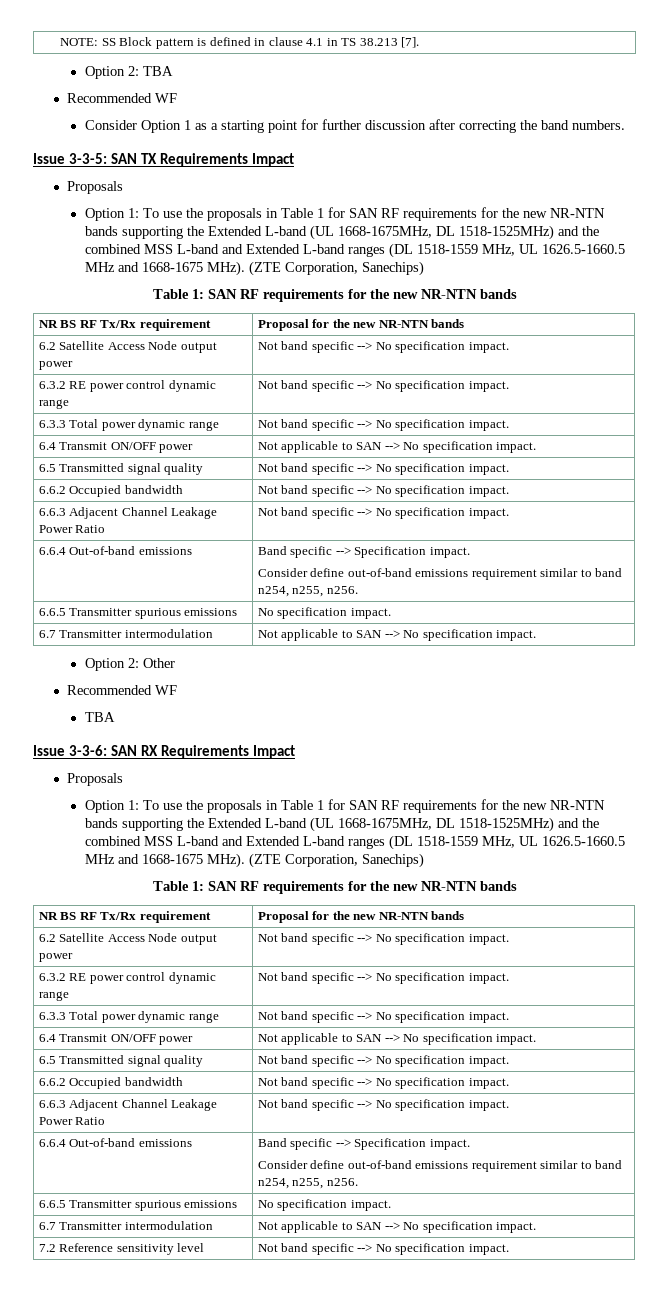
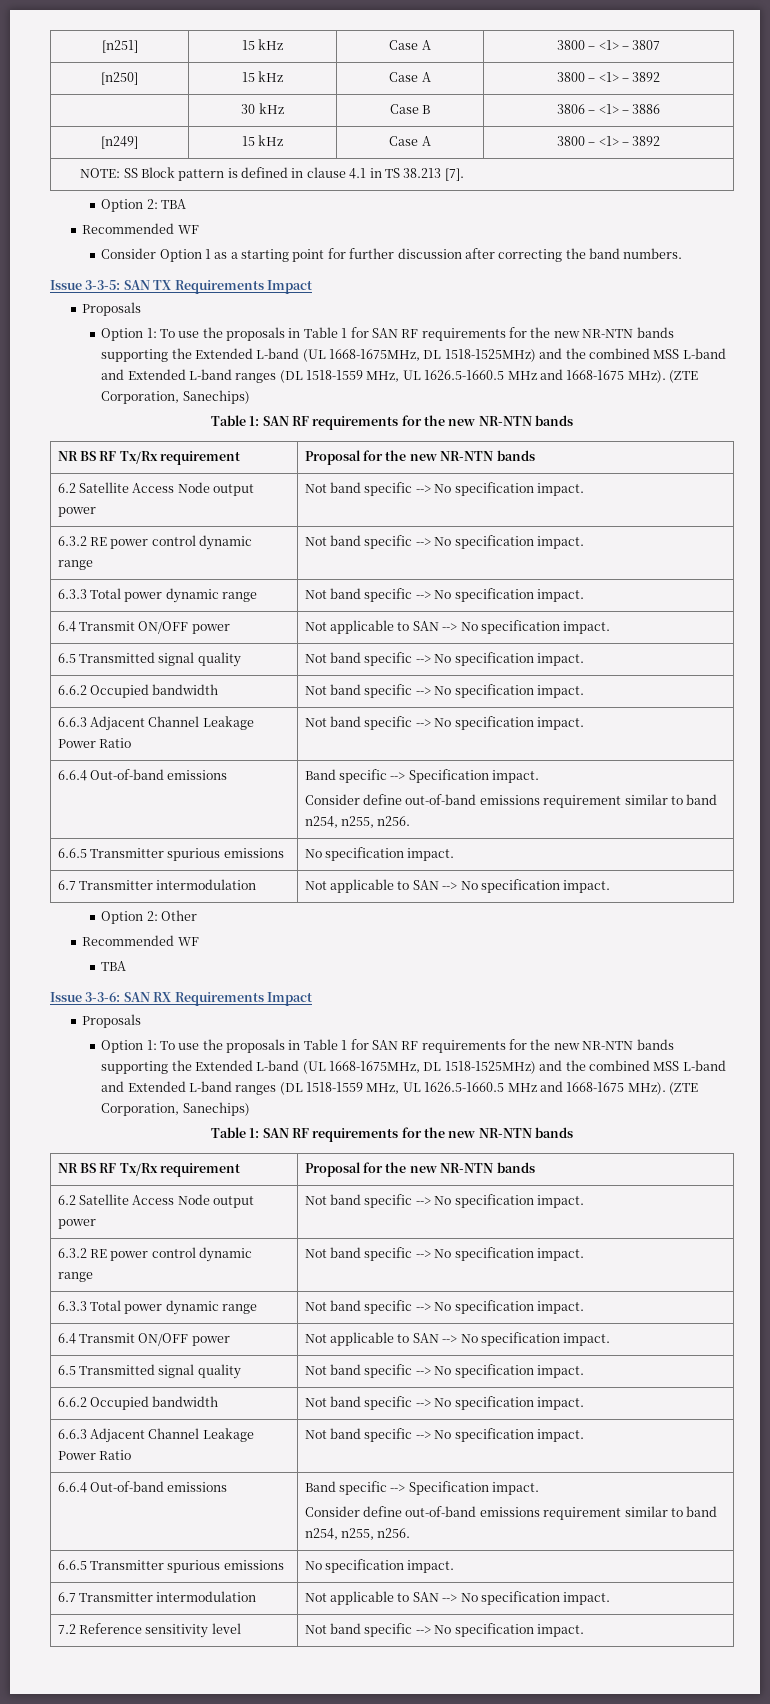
+ [n251] | 15 kHz | Case A | 3800 – <1> – 3807
+ [n250] | 15 kHz | Case A | 3800 – <1> – 3892
+ | 30 kHz | Case B | 3806 – <1> – 3886
+ [n249] | 15 kHz | Case A | 3800 – <1> – 3892

